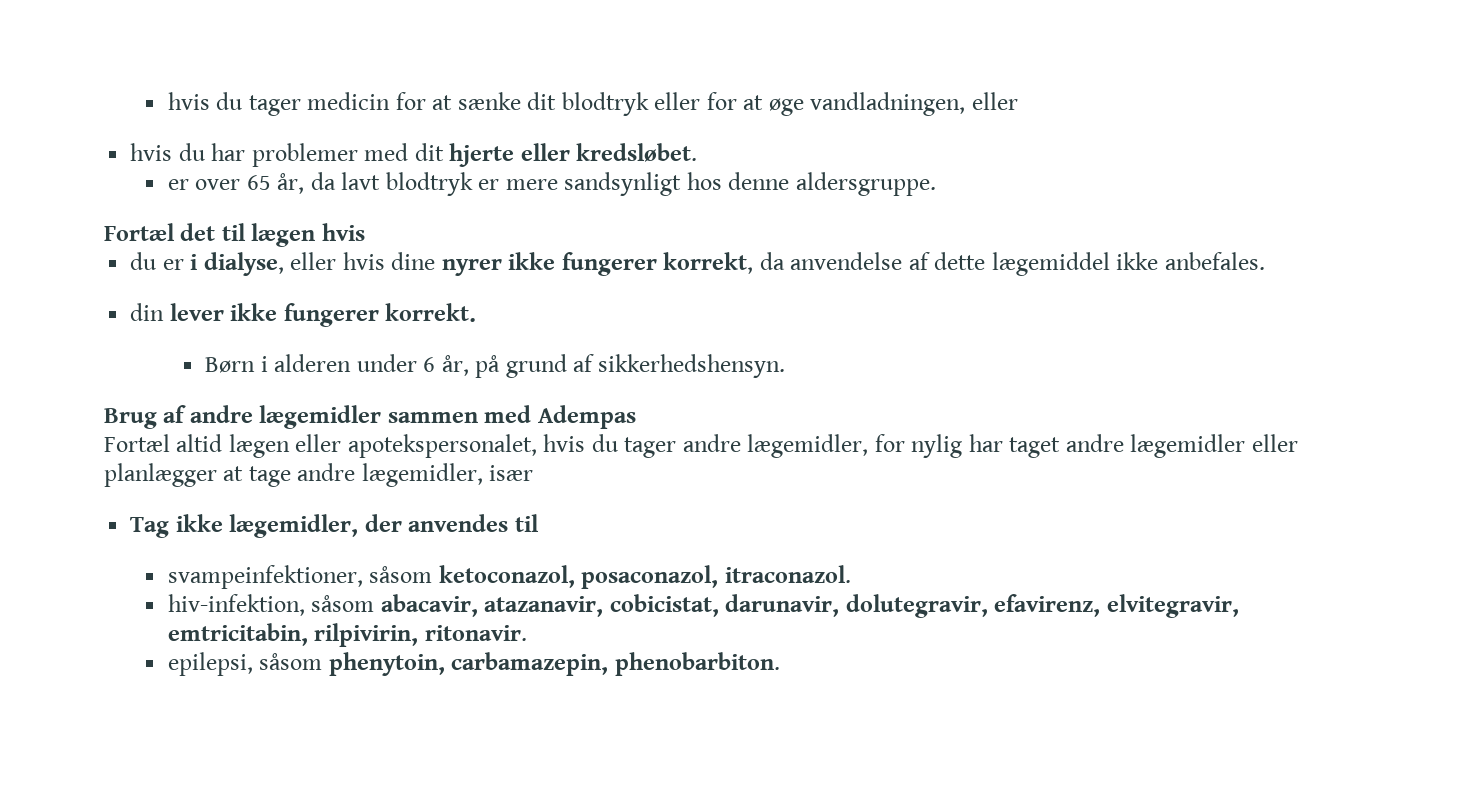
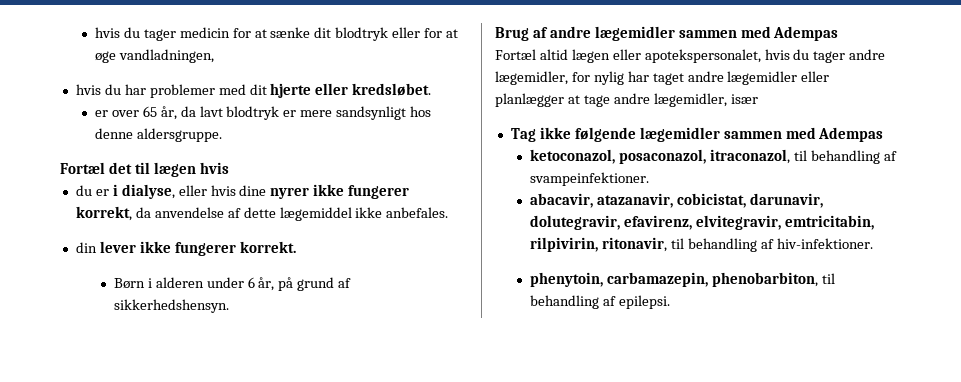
- hvis du tager medicin for at sænke dit blodtryk eller for at øge vandladningen, eller
+ hvis du tager medicin for at sænke dit blodtryk eller for at øge vandladningen,
- Tag ikke lægemidler, der anvendes til
- svampeinfektioner, såsom ketoconazol, posaconazol, itraconazol.
- hiv-infektion, såsom abacavir, atazanavir, cobicistat, darunavir, dolutegravir, efavirenz, elvitegravir, emtricitabin, rilpivirin, ritonavir.
- epilepsi, såsom phenytoin, carbamazepin, phenobarbiton.
+ Tag ikke følgende lægemidler sammen med Adempas
+ ketoconazol, posaconazol, itraconazol, til behandling af svampeinfektioner.
+ abacavir, atazanavir, cobicistat, darunavir, dolutegravir, efavirenz, elvitegravir, emtricitabin, rilpivirin, ritonavir, til behandling af hiv-infektioner.
+ phenytoin, carbamazepin, phenobarbiton, til behandling af epilepsi.

